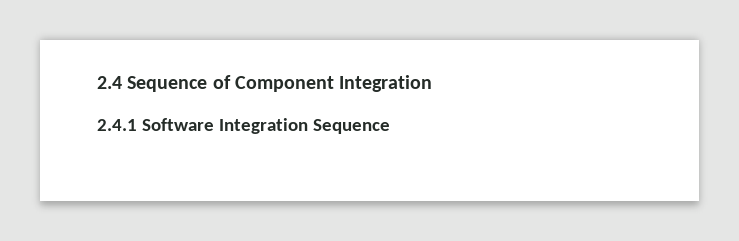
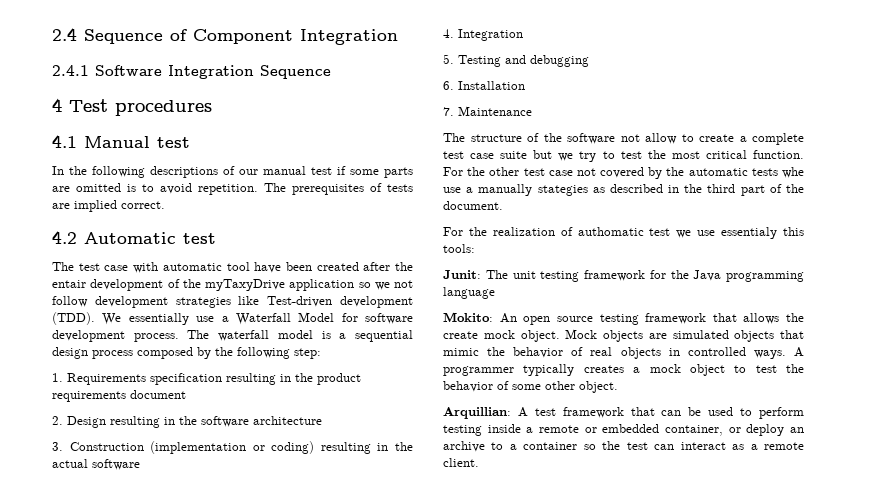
+ 4 Test procedures
+ 4.1 Manual test
+ In the following descriptions of our manual test if some parts are omitted is to avoid repetition. The prerequisites of tests are implied correct.
+ 4.2 Automatic test
+ The test case with automatic tool have been created after the entair development of the myTaxyDrive application so we not follow development strategies like Test-driven development (TDD). We essentially use a Waterfall Model for software development process. The waterfall model is a sequential design process composed by the following step:
+ 1. Requirements specification resulting in the product requirements document
+ 2. Design resulting in the software architecture
+ 3. Construction (implementation or coding) resulting in the actual software
+ 4. Integration
+ 5. Testing and debugging
+ 6. Installation
+ 7. Maintenance
+ The structure of the software not allow to create a complete test case suite but we try to test the most critical function. For the other test case not covered by the automatic tests whe use a manually stategies as described in the third part of the document.
+ For the realization of authomatic test we use essentialy this tools:
+ Junit: The unit testing framework for the Java programming language
+ Mokito: An open source testing framework that allows the create mock object. Mock objects are simulated objects that mimic the behavior of real objects in controlled ways. A programmer typically creates a mock object to test the behavior of some other object.
+ Arquillian: A test framework that can be used to perform testing inside a remote or embedded container, or deploy an archive to a container so the test can interact as a remote client.

